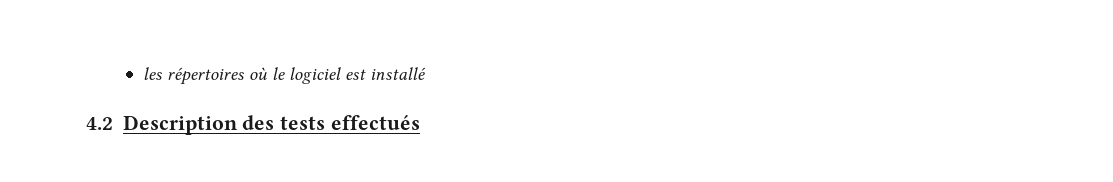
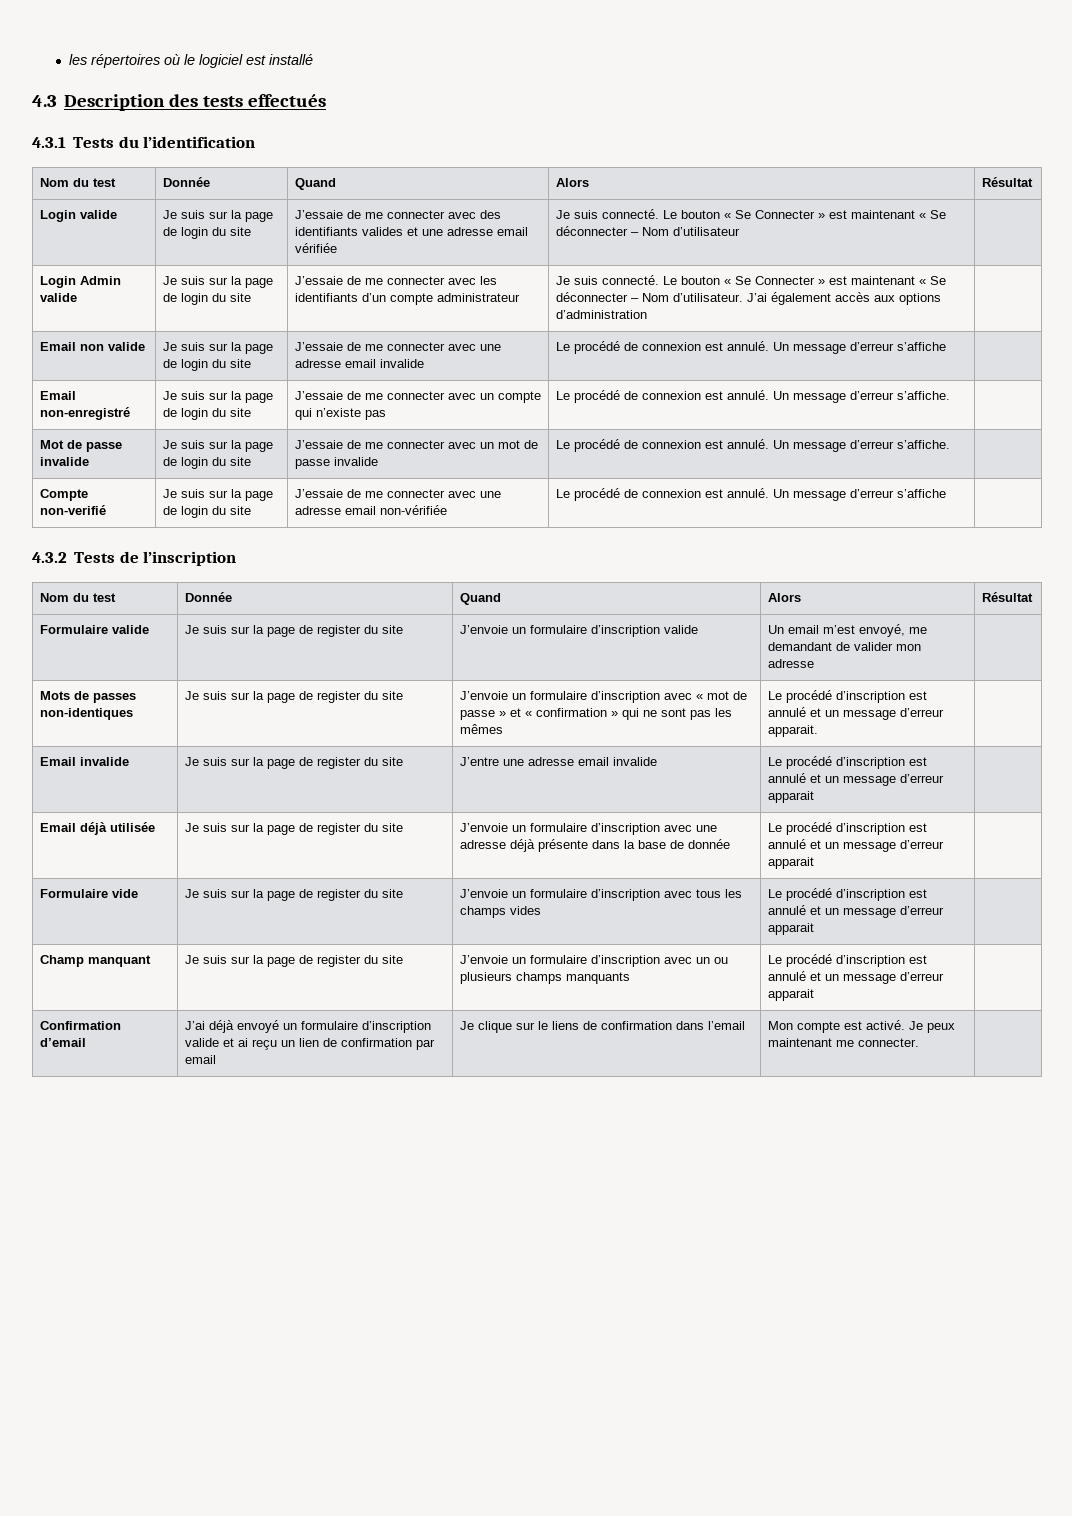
- 4.2 Description des tests effectués
+ 4.3 Description des tests effectués
+ 4.3.1 Tests du l’identification
+ Nom du test | Donnée | Quand | Alors | Résultat
+ Login valide | Je suis sur la page de login du site | J’essaie de me connecter avec des identifiants valides et une adresse email vérifiée | Je suis connecté. Le bouton « Se Connecter » est maintenant « Se déconnecter – Nom d’utilisateur |
+ Login Admin valide | Je suis sur la page de login du site | J’essaie de me connecter avec les identifiants d’un compte administrateur | Je suis connecté. Le bouton « Se Connecter » est maintenant « Se déconnecter – Nom d’utilisateur. J’ai également accès aux options d’administration |
+ Email non valide | Je suis sur la page de login du site | J’essaie de me connecter avec une adresse email invalide | Le procédé de connexion est annulé. Un message d’erreur s’affiche |
+ Email non-enregistré | Je suis sur la page de login du site | J’essaie de me connecter avec un compte qui n’existe pas | Le procédé de connexion est annulé. Un message d’erreur s’affiche. |
+ Mot de passe invalide | Je suis sur la page de login du site | J’essaie de me connecter avec un mot de passe invalide | Le procédé de connexion est annulé. Un message d’erreur s’affiche. |
+ Compte non-verifié | Je suis sur la page de login du site | J’essaie de me connecter avec une adresse email non-vérifiée | Le procédé de connexion est annulé. Un message d’erreur s’affiche |
+ 4.3.2 Tests de l’inscription
+ Nom du test | Donnée | Quand | Alors | Résultat
+ Formulaire valide | Je suis sur la page de register du site | J’envoie un formulaire d’inscription valide | Un email m’est envoyé, me demandant de valider mon adresse |
+ Mots de passes non-identiques | Je suis sur la page de register du site | J’envoie un formulaire d’inscription avec « mot de passe » et « confirmation » qui ne sont pas les mêmes | Le procédé d’inscription est annulé et un message d’erreur apparait. |
+ Email invalide | Je suis sur la page de register du site | J’entre une adresse email invalide | Le procédé d’inscription est annulé et un message d’erreur apparait |
+ Email déjà utilisée | Je suis sur la page de register du site | J’envoie un formulaire d’inscription avec une adresse déjà présente dans la base de donnée | Le procédé d’inscription est annulé et un message d’erreur apparait |
+ Formulaire vide | Je suis sur la page de register du site | J’envoie un formulaire d’inscription avec tous les champs vides | Le procédé d’inscription est annulé et un message d’erreur apparait |
+ Champ manquant | Je suis sur la page de register du site | J’envoie un formulaire d’inscription avec un ou plusieurs champs manquants | Le procédé d’inscription est annulé et un message d’erreur apparait |
+ Confirmation d’email | J’ai déjà envoyé un formulaire d’inscription valide et ai reçu un lien de confirmation par email | Je clique sur le liens de confirmation dans l’email | Mon compte est activé. Je peux maintenant me connecter. |

